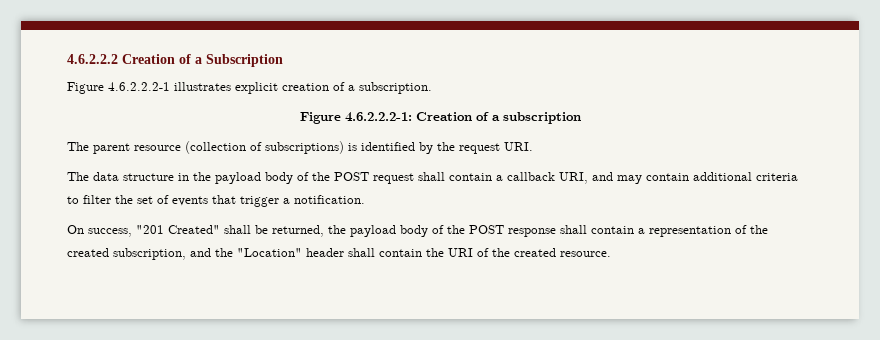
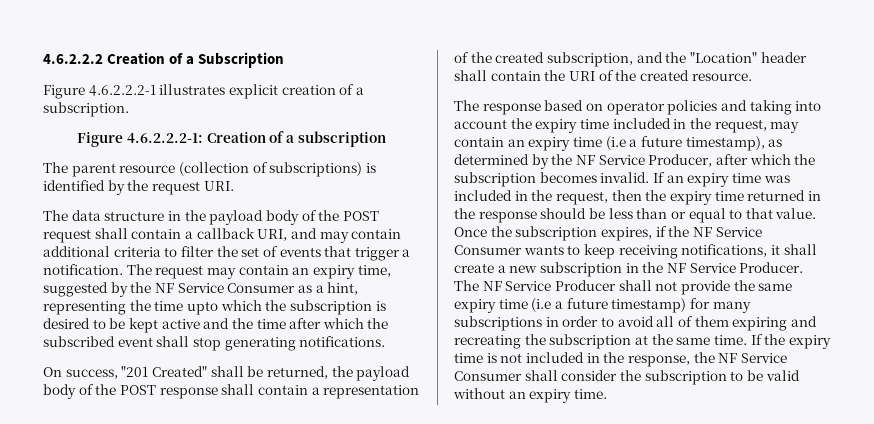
+ The request may contain an expiry time, suggested by the NF Service Consumer as a hint, representing the time upto which the subscription is desired to be kept active and the time after which the subscribed event shall stop generating notifications.
+ The response based on operator policies and taking into account the expiry time included in the request, may contain an expiry time (i.e a future timestamp), as determined by the NF Service Producer, after which the subscription becomes invalid. If an expiry time was included in the request, then the expiry time returned in the response should be less than or equal to that value. Once the subscription expires, if the NF Service Consumer wants to keep receiving notifications, it shall create a new subscription in the NF Service Producer. The NF Service Producer shall not provide the same expiry time (i.e a future timestamp) for many subscriptions in order to avoid all of them expiring and recreating the subscription at the same time. If the expiry time is not included in the response, the NF Service Consumer shall consider the subscription to be valid without an expiry time.

